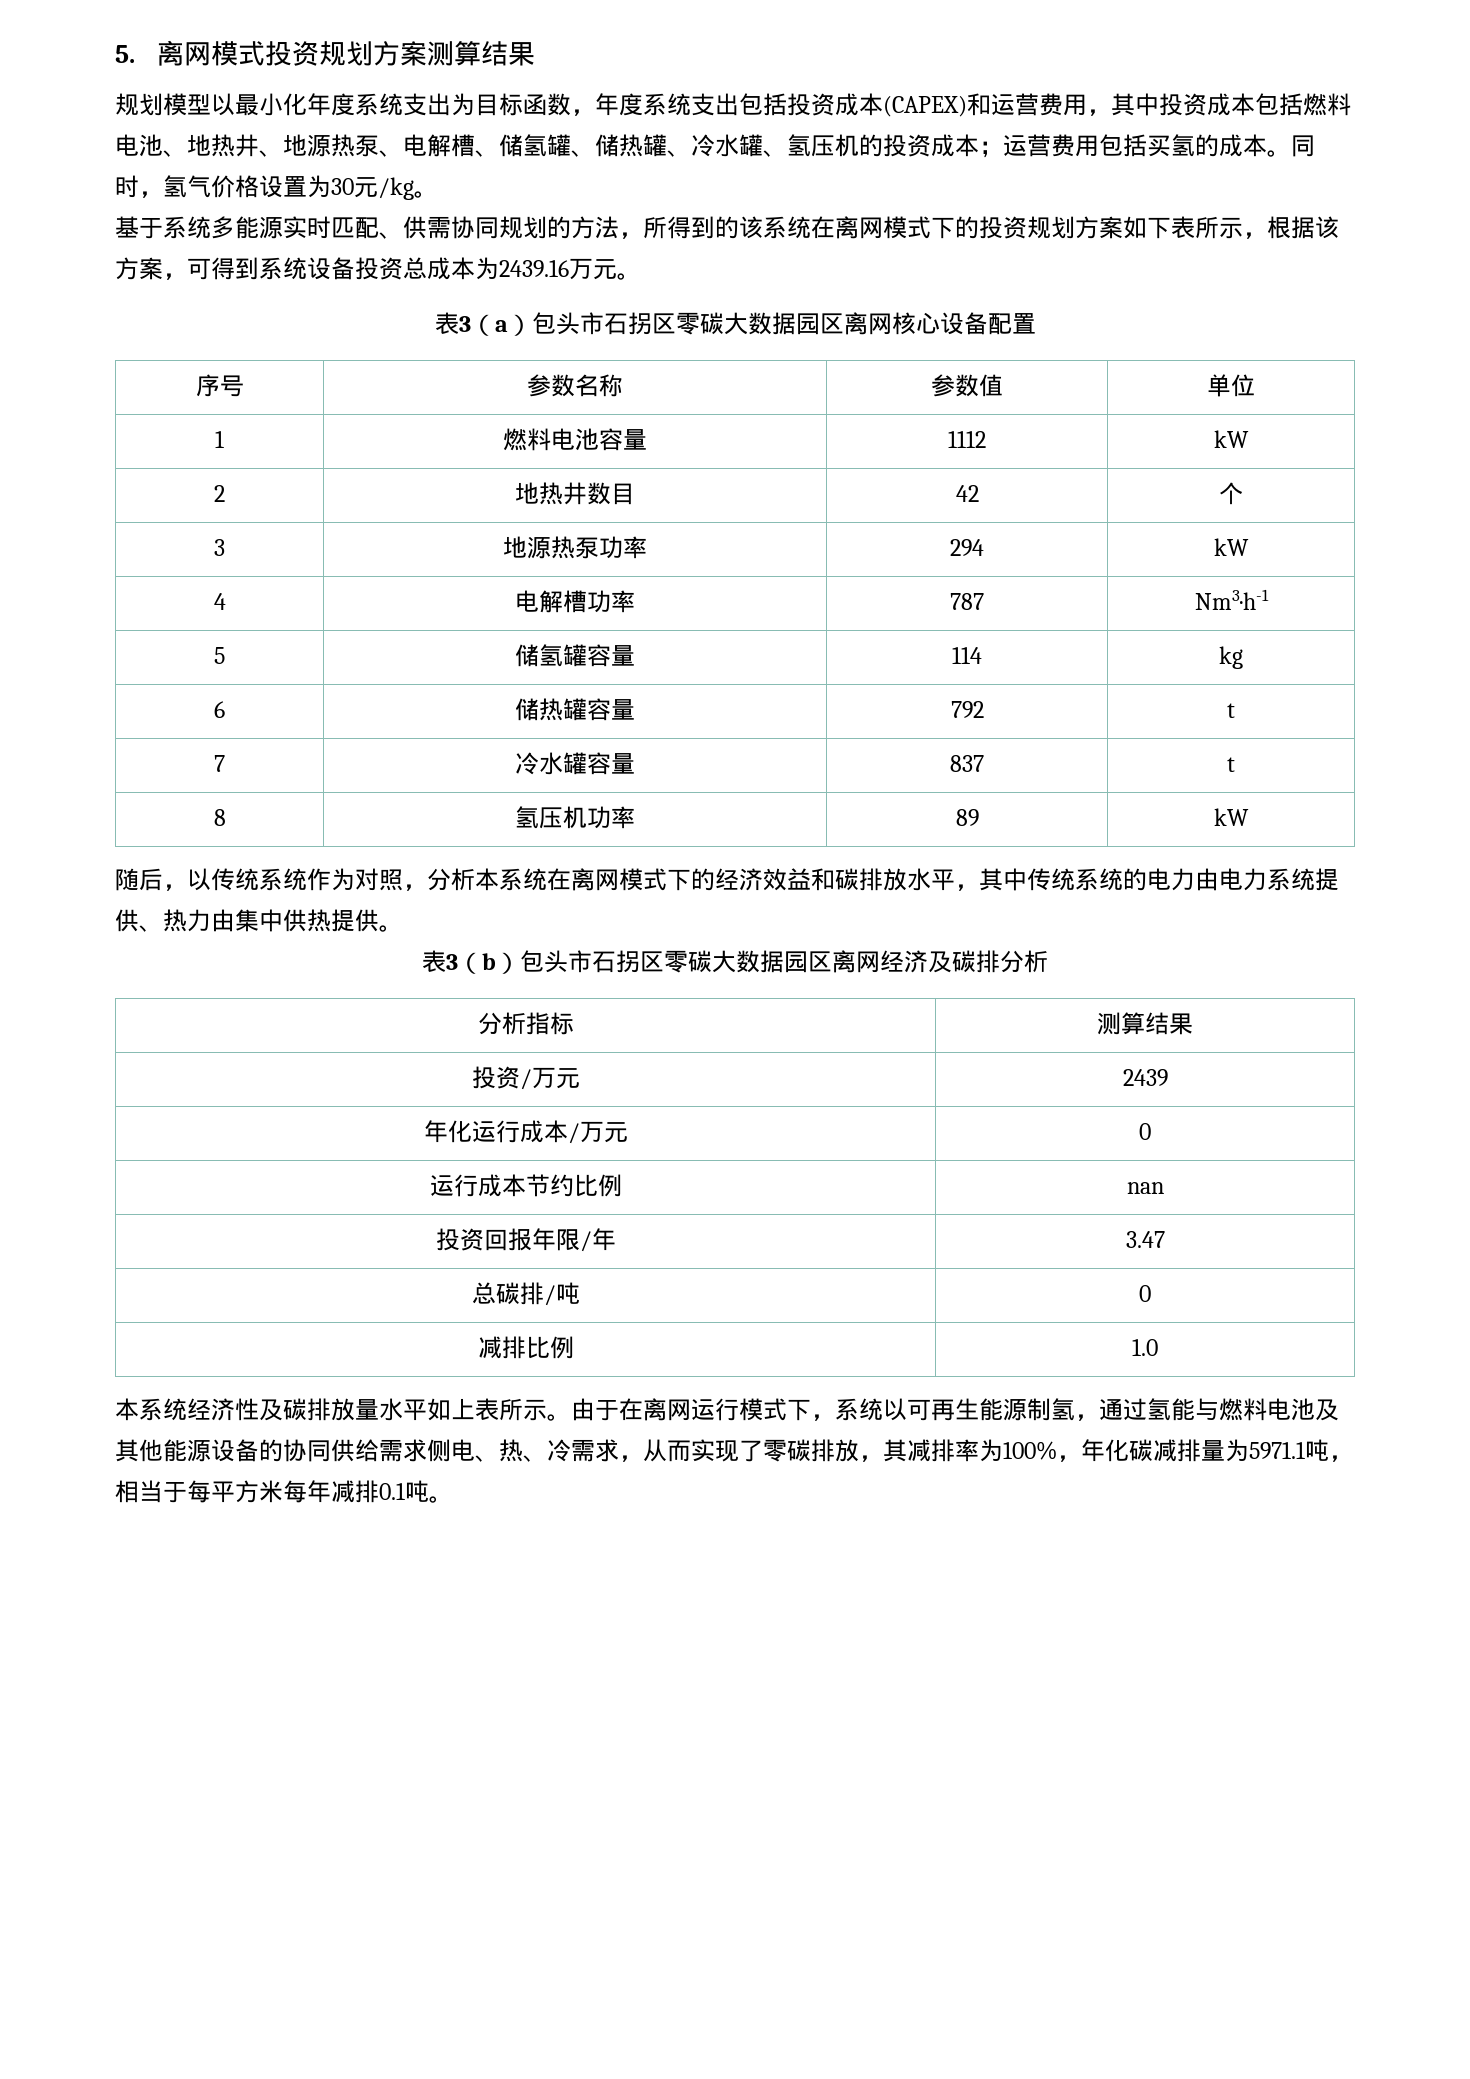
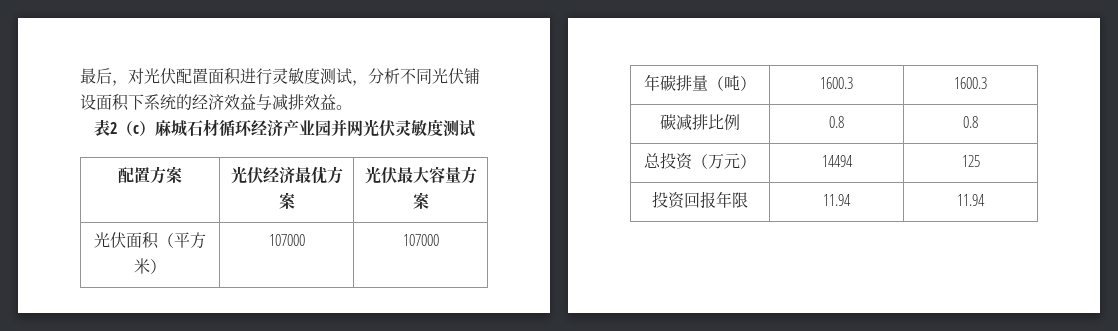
- 5.离网模式投资规划方案测算结果
- 规划模型以最小化年度系统支出为目标函数，年度系统支出包括投资成本(CAPEX)和运营费用，其中投资成本包括燃料电池、地热井、地源热泵、电解槽、储氢罐、储热罐、冷水罐、氢压机的投资成本；运营费用包括买氢的成本。同时，氢气价格设置为30元/kg。
- 基于系统多能源实时匹配、供需协同规划的方法，所得到的该系统在离网模式下的投资规划方案如下表所示，根据该方案，可得到系统设备投资总成本为2439.16万元。
- 表3（a）包头市石拐区零碳大数据园区离网核心设备配置
- 序号 | 参数名称 | 参数值 | 单位
- 1 | 燃料电池容量 | 1112 | kW
- 2 | 地热井数目 | 42 | 个
- 3 | 地源热泵功率 | 294 | kW
- 4 | 电解槽功率 | 787 | Nm3·h-1
- 5 | 储氢罐容量 | 114 | kg
- 6 | 储热罐容量 | 792 | t
- 7 | 冷水罐容量 | 837 | t
- 8 | 氢压机功率 | 89 | kW
- 随后，以传统系统作为对照，分析本系统在离网模式下的经济效益和碳排放水平，其中传统系统的电力由电力系统提供、热力由集中供热提供。
- 表3（b）包头市石拐区零碳大数据园区离网经济及碳排分析
- 分析指标 | 测算结果
- 投资/万元 | 2439
- 年化运行成本/万元 | 0
- 运行成本节约比例 | nan
- 投资回报年限/年 | 3.47
- 总碳排/吨 | 0
- 减排比例 | 1.0
- 本系统经济性及碳排放量水平如上表所示。由于在离网运行模式下，系统以可再生能源制氢，通过氢能与燃料电池及其他能源设备的协同供给需求侧电、热、冷需求，从而实现了零碳排放，其减排率为100%，年化碳减排量为5971.1吨，相当于每平方米每年减排0.1吨。
+ 最后，对光伏配置面积进行灵敏度测试，分析不同光伏铺设面积下系统的经济效益与减排效益。
+ 表2（c）麻城石材循环经济产业园并网光伏灵敏度测试
+ 配置方案 | 光伏经济最优方案 | 光伏最大容量方案
+ 光伏面积（平方米） | 107000 | 107000
+ 年碳排量（吨） | 1600.3 | 1600.3
+ 碳减排比例 | 0.8 | 0.8
+ 总投资（万元） | 14494 | 125
+ 投资回报年限 | 11.94 | 11.94

